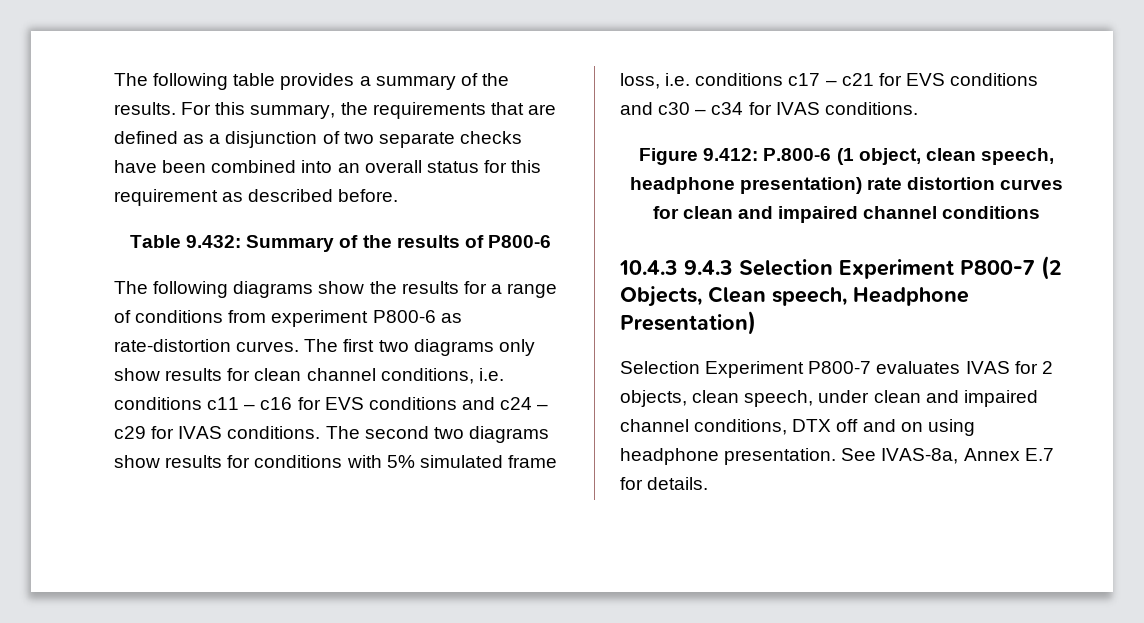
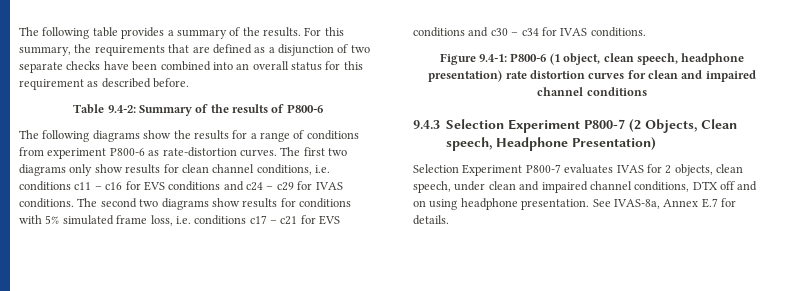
- Table 9.432: Summary of the results of P800-6
+ Table 9.4-2: Summary of the results of P800-6
- Figure 9.412: P.800-6 (1 object, clean speech, headphone presentation) rate distortion curves for clean and impaired channel conditions
+ Figure 9.4-1: P800-6 (1 object, clean speech, headphone presentation) rate distortion curves for clean and impaired channel conditions
- 10.4.3 9.4.3 Selection Experiment P800-7 (2 Objects, Clean speech, Headphone Presentation)
+ 9.4.3 Selection Experiment P800-7 (2 Objects, Clean speech, Headphone Presentation)

